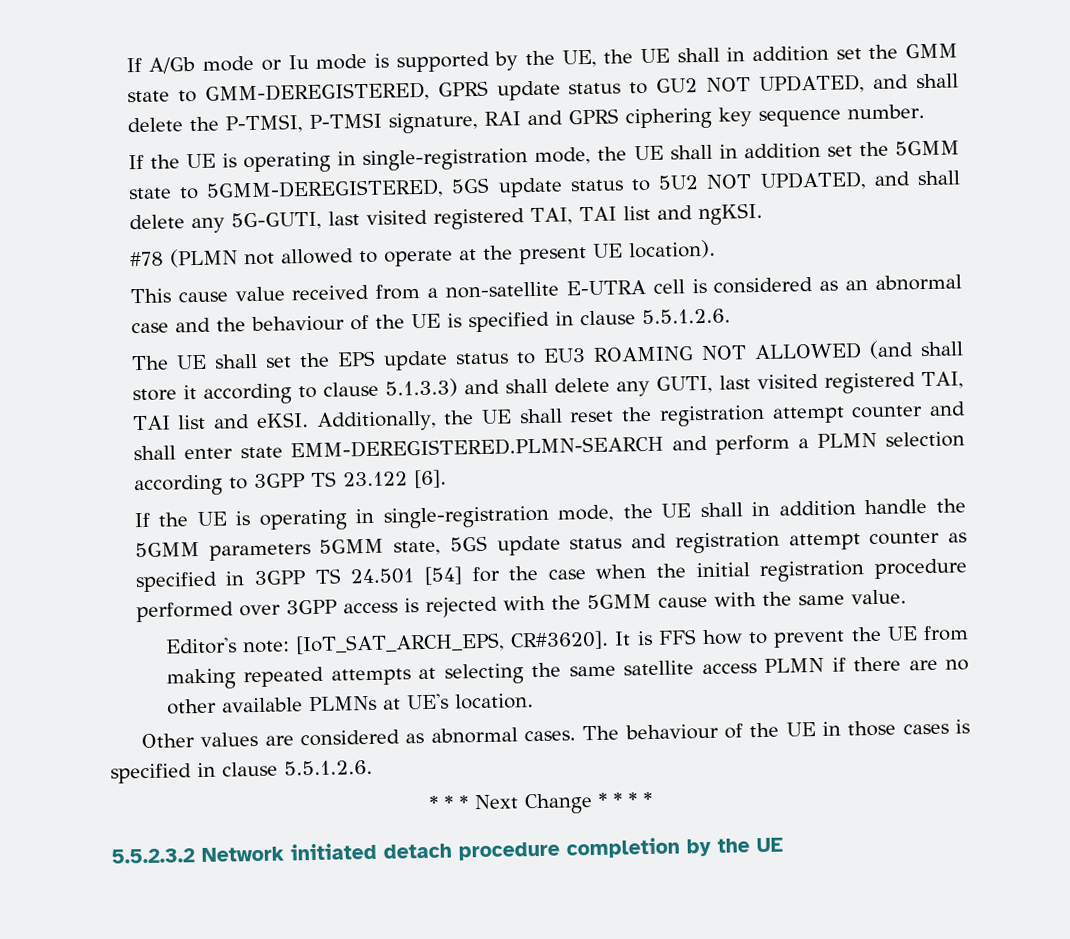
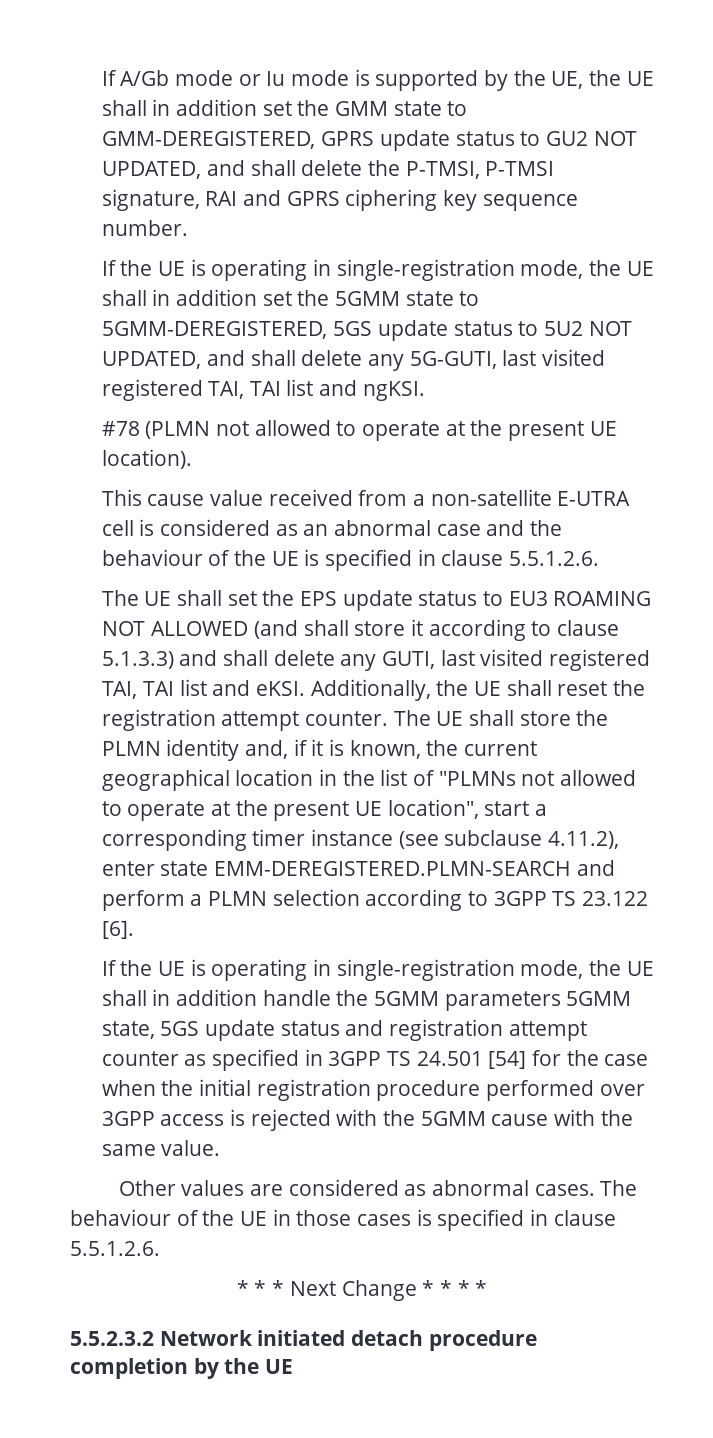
- Additionally, the UE shall reset the registration attempt counter and shall enter state EMM-DEREGISTERED.PLMN-SEARCH and perform a PLMN selection according to 3GPP TS 23.122 [6].
+ Additionally, the UE shall reset the registration attempt counter. The UE shall store the PLMN identity and, if it is known, the current geographical location in the list of "PLMNs not allowed to operate at the present UE location", start a corresponding timer instance (see subclause 4.11.2), enter state EMM-DEREGISTERED.PLMN-SEARCH and perform a PLMN selection according to 3GPP TS 23.122 [6].
- Editor's note: [IoT_SAT_ARCH_EPS, CR#3620]. It is FFS how to prevent the UE from making repeated attempts at selecting the same satellite access PLMN if there are no other available PLMNs at UE's location.

